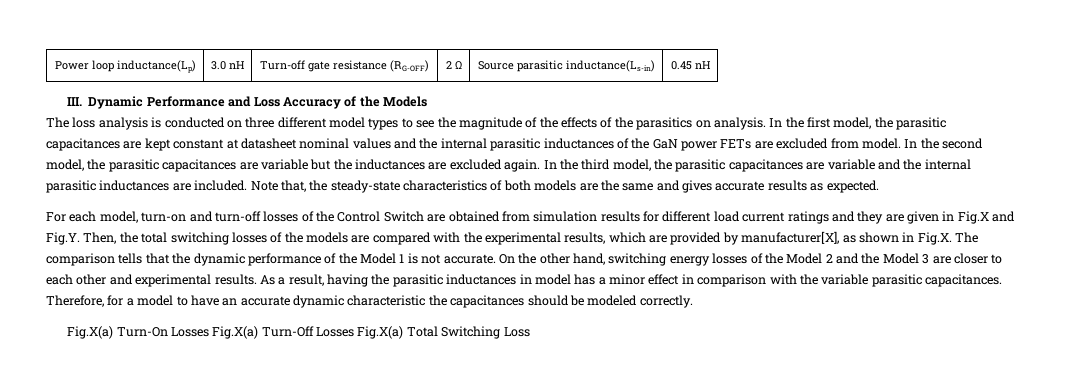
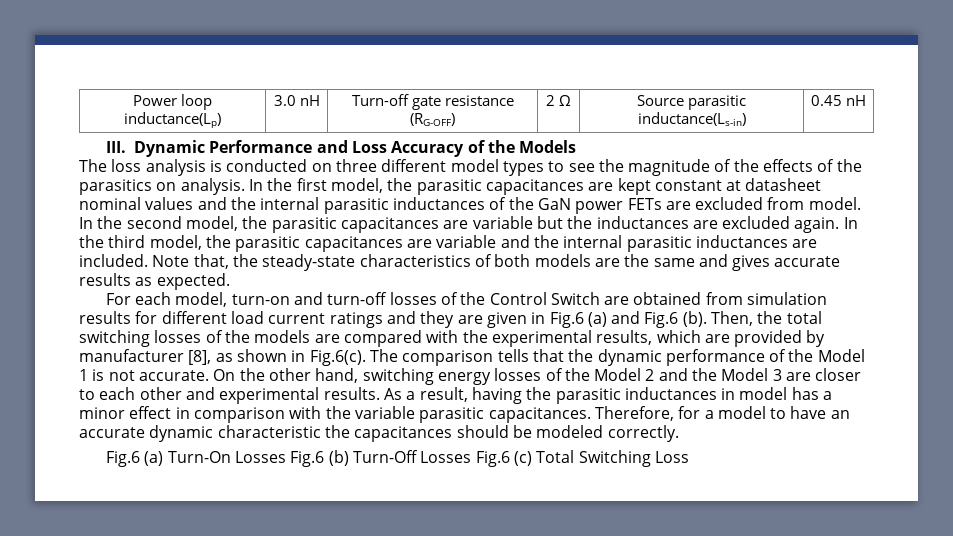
- For each model, turn-on and turn-off losses of the Control Switch are obtained from simulation results for different load current ratings and they are given in Fig.X and Fig.Y. Then, the total switching losses of the models are compared with the experimental results, which are provided by manufacturer[X], as shown in Fig.X. The comparison tells that the dynamic performance of the Model 1 is not accurate.
+ For each model, turn-on and turn-off losses of the Control Switch are obtained from simulation results for different load current ratings and they are given in Fig.6 (a) and Fig.6 (b). Then, the total switching losses of the models are compared with the experimental results, which are provided by manufacturer [8], as shown in Fig.6(c). The comparison tells that the dynamic performance of the Model 1 is not accurate.
- Fig.X(a) Turn-On Losses Fig.X(a) Turn-Off Losses Fig.X(a) Total Switching Loss
+ Fig.6 (a) Turn-On Losses Fig.6 (b) Turn-Off Losses Fig.6 (c) Total Switching Loss

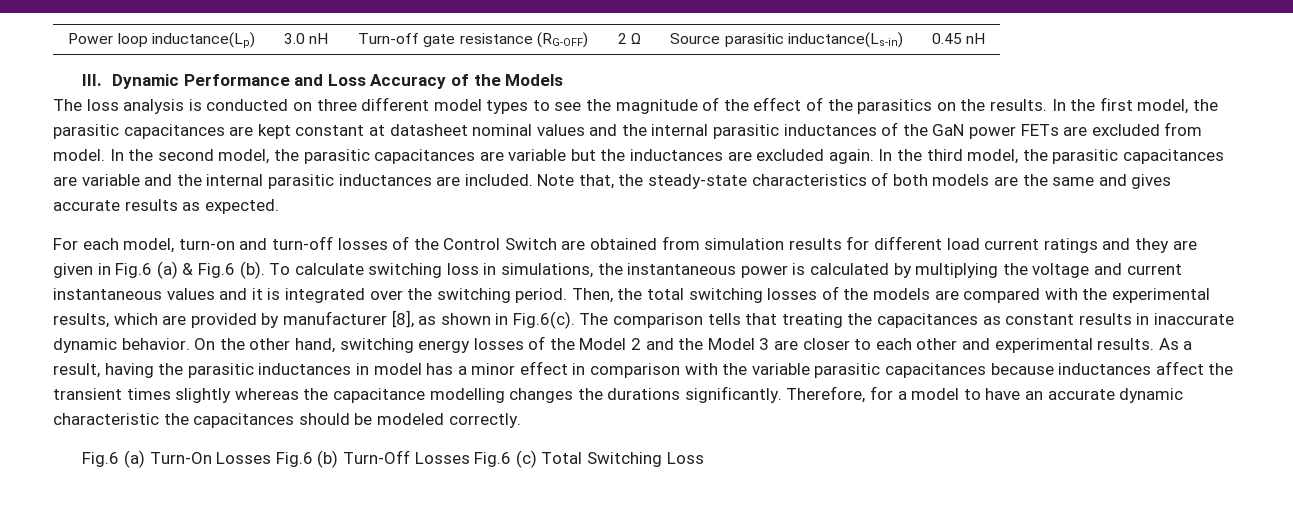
- The loss analysis is conducted on three different model types to see the magnitude of the effects of the parasitics on analysis.
+ The loss analysis is conducted on three different model types to see the magnitude of the effect of the parasitics on the results.
- For each model, turn-on and turn-off losses of the Control Switch are obtained from simulation results for different load current ratings and they are given in Fig.6 (a) and Fig.6 (b).
+ For each model, turn-on and turn-off losses of the Control Switch are obtained from simulation results for different load current ratings and they are given in Fig.6 (a) & Fig.6 (b).
+ To calculate switching loss in simulations, the instantaneous power is calculated by multiplying the voltage and current instantaneous values and it is integrated over the switching period.
- Then, the total switching losses of the models are compared with the experimental results, which are provided by manufacturer [8], as shown in Fig.6(c). The comparison tells that the dynamic performance of the Model 1 is not accurate.
+ Then, the total switching losses of the models are compared with the experimental results, which are provided by manufacturer [8], as shown in Fig.6(c). The comparison tells that treating the capacitances as constant results in inaccurate dynamic behavior.
- As a result, having the parasitic inductances in model has a minor effect in comparison with the variable parasitic capacitances.
+ As a result, having the parasitic inductances in model has a minor effect in comparison with the variable parasitic capacitances because inductances affect the transient times slightly whereas the capacitance modelling changes the durations significantly.

